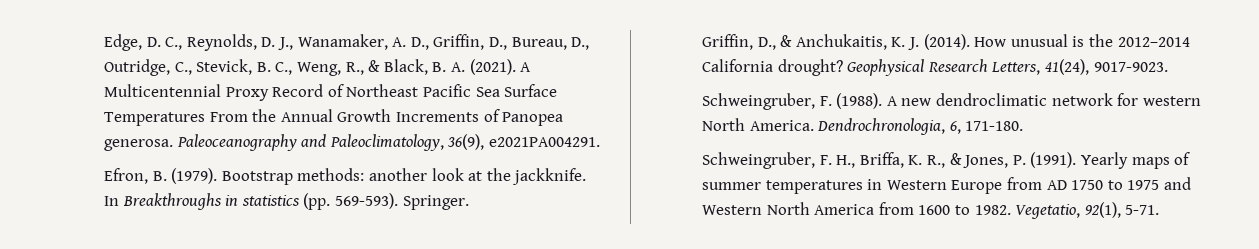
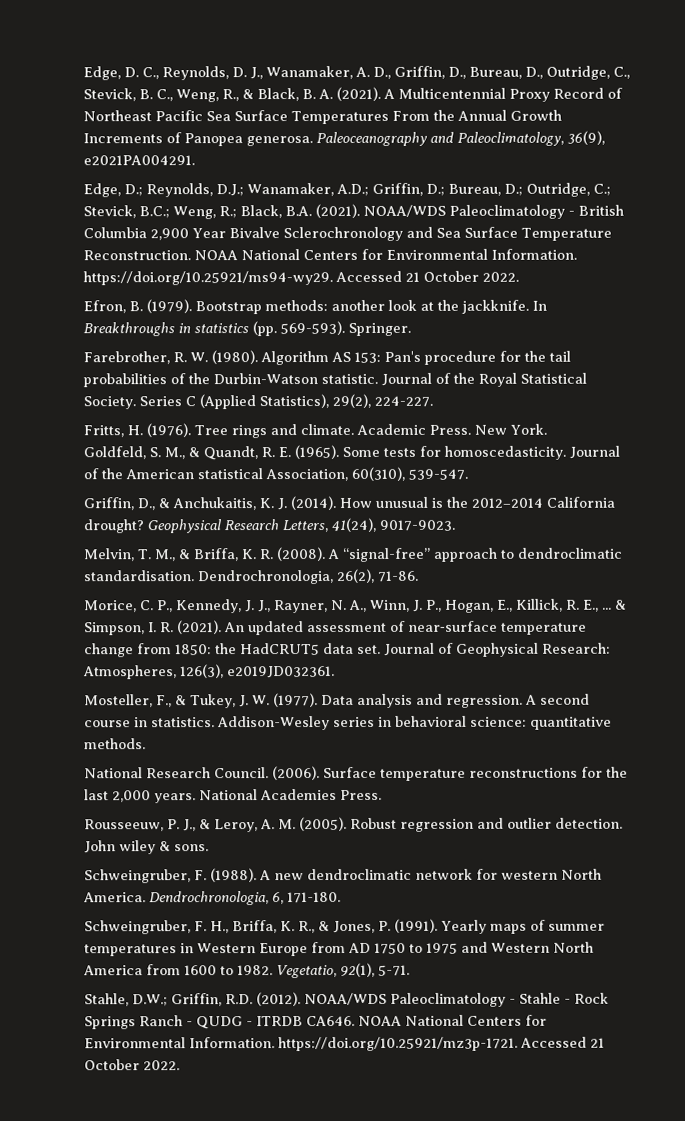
+ Edge, D.; Reynolds, D.J.; Wanamaker, A.D.; Griffin, D.; Bureau, D.; Outridge, C.; Stevick, B.C.; Weng, R.; Black, B.A. (2021). NOAA/WDS Paleoclimatology - British Columbia 2,900 Year Bivalve Sclerochronology and Sea Surface Temperature Reconstruction. NOAA National Centers for Environmental Information. https://doi.org/10.25921/ms94-wy29. Accessed 21 October 2022.
+ Farebrother, R. W. (1980). Algorithm AS 153: Pan's procedure for the tail probabilities of the Durbin-Watson statistic. Journal of the Royal Statistical Society. Series C (Applied Statistics), 29(2), 224-227.
+ Fritts, H. (1976). Tree rings and climate. Academic Press. New York.
+ Goldfeld, S. M., & Quandt, R. E. (1965). Some tests for homoscedasticity. Journal of the American statistical Association, 60(310), 539-547.
+ Melvin, T. M., & Briffa, K. R. (2008). A “signal-free” approach to dendroclimatic standardisation. Dendrochronologia, 26(2), 71-86.
+ Morice, C. P., Kennedy, J. J., Rayner, N. A., Winn, J. P., Hogan, E., Killick, R. E., ... & Simpson, I. R. (2021). An updated assessment of near‐surface temperature change from 1850: the HadCRUT5 data set. Journal of Geophysical Research: Atmospheres, 126(3), e2019JD032361.
+ Mosteller, F., & Tukey, J. W. (1977). Data analysis and regression. A second course in statistics. Addison-Wesley series in behavioral science: quantitative methods.
+ National Research Council. (2006). Surface temperature reconstructions for the last 2,000 years. National Academies Press.
+ Rousseeuw, P. J., & Leroy, A. M. (2005). Robust regression and outlier detection. John wiley & sons.
+ Stahle, D.W.; Griffin, R.D. (2012). NOAA/WDS Paleoclimatology - Stahle - Rock Springs Ranch - QUDG - ITRDB CA646. NOAA National Centers for Environmental Information. https://doi.org/10.25921/mz3p-1721. Accessed 21 October 2022.

